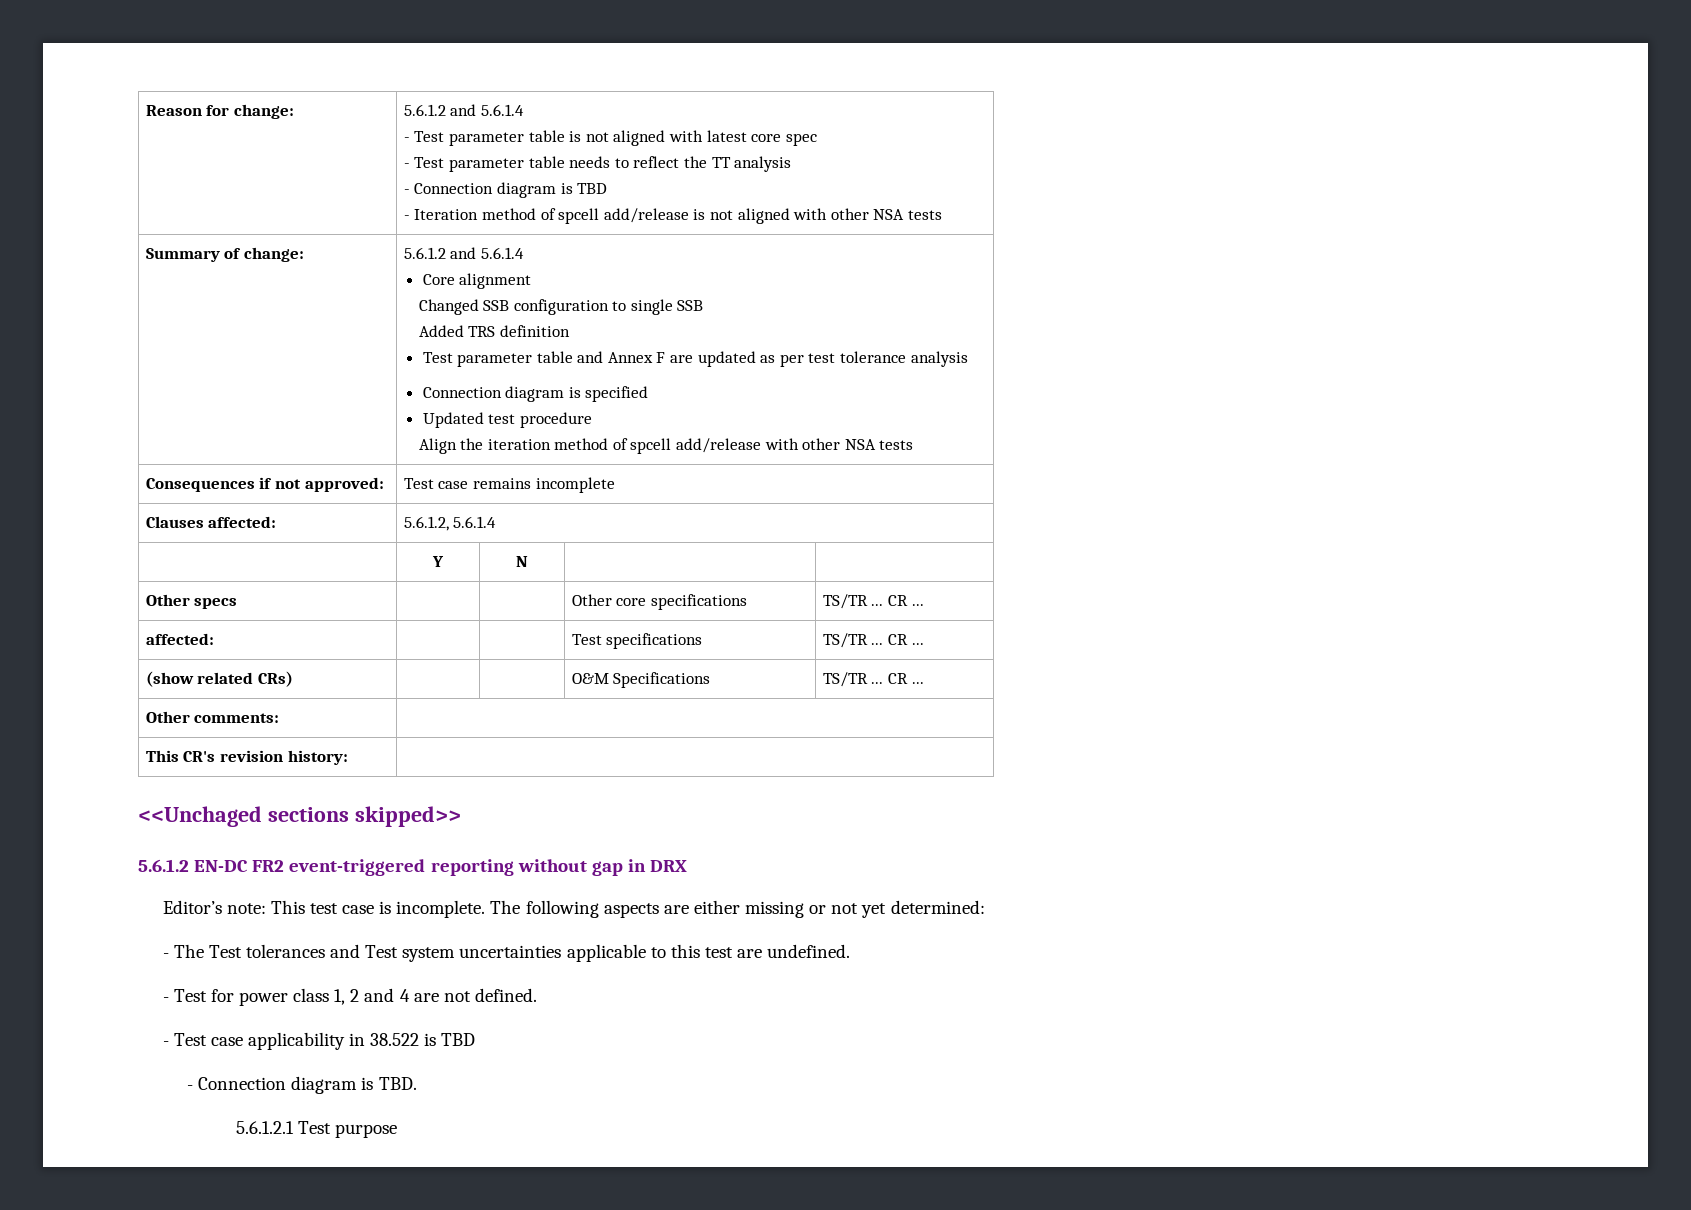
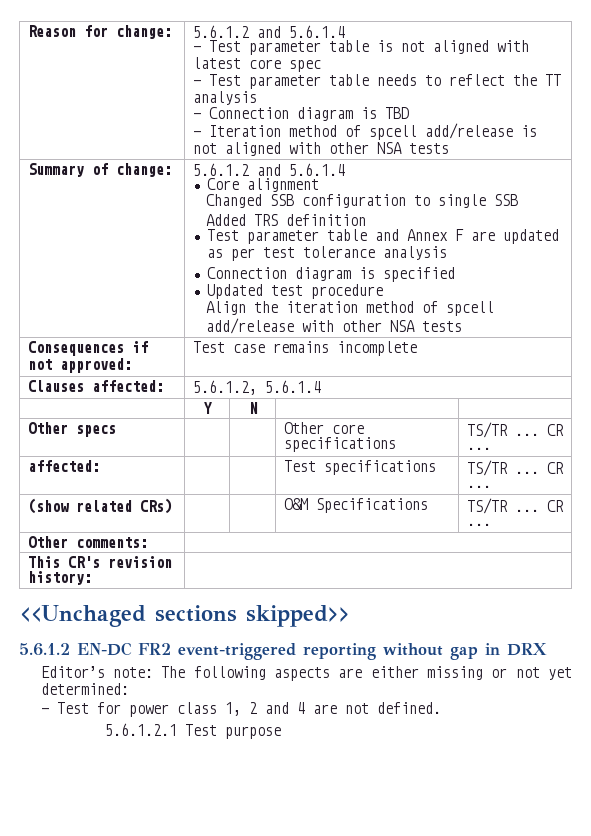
- Editor’s note: This test case is incomplete. The following aspects are either missing or not yet determined:
+ Editor’s note: The following aspects are either missing or not yet determined:
- - The Test tolerances and Test system uncertainties applicable to this test are undefined.
- - Test case applicability in 38.522 is TBD
- - Connection diagram is TBD.

